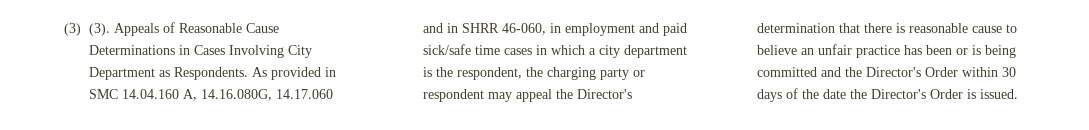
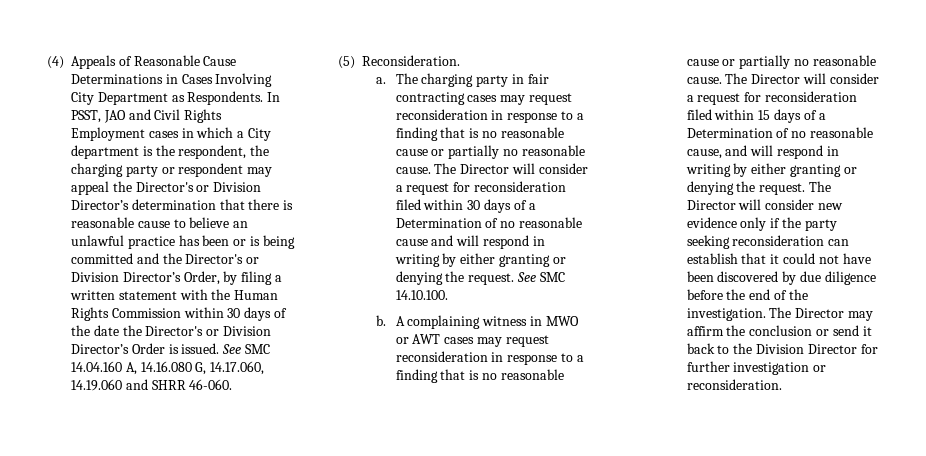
- (3) (3). Appeals of Reasonable Cause Determinations in Cases Involving City Department as Respondents.
+ (4) Appeals of Reasonable Cause Determinations in Cases Involving City Department as Respondents.
- As provided in SMC 14.04.160 A, 14.16.080G, 14.17.060 and in SHRR 46-060, in employment and paid sick/safe time cases in which a city department is the respondent, the charging party or respondent may appeal the Director's determination that there is reasonable cause to believe an unfair practice has been or is being committed and the Director's Order within 30 days of the date the Director's Order is issued.
+ In PSST, JAO and Civil Rights Employment cases in which a City department is the respondent, the charging party or respondent may appeal the Director's or Division Director’s determination that there is reasonable cause to believe an unlawful practice has been or is being committed and the Director's or Division Director’s Order, by filing a written statement with the Human Rights Commission within 30 days of the date the Director's or Division Director’s Order is issued. See SMC 14.04.160 A, 14.16.080 G, 14.17.060, 14.19.060 and SHRR 46-060.
+ (5) Reconsideration.
+ a. The charging party in fair contracting cases may request reconsideration in response to a finding that is no reasonable cause or partially no reasonable cause. The Director will consider a request for reconsideration filed within 30 days of a Determination of no reasonable cause and will respond in writing by either granting or denying the request. See SMC 14.10.100.
+ b. A complaining witness in MWO or AWT cases may request reconsideration in response to a finding that is no reasonable cause or partially no reasonable cause. The Director will consider a request for reconsideration filed within 15 days of a Determination of no reasonable cause, and will respond in writing by either granting or denying the request. The Director will consider new evidence only if the party seeking reconsideration can establish that it could not have been discovered by due diligence before the end of the investigation. The Director may affirm the conclusion or send it back to the Division Director for further investigation or reconsideration.

